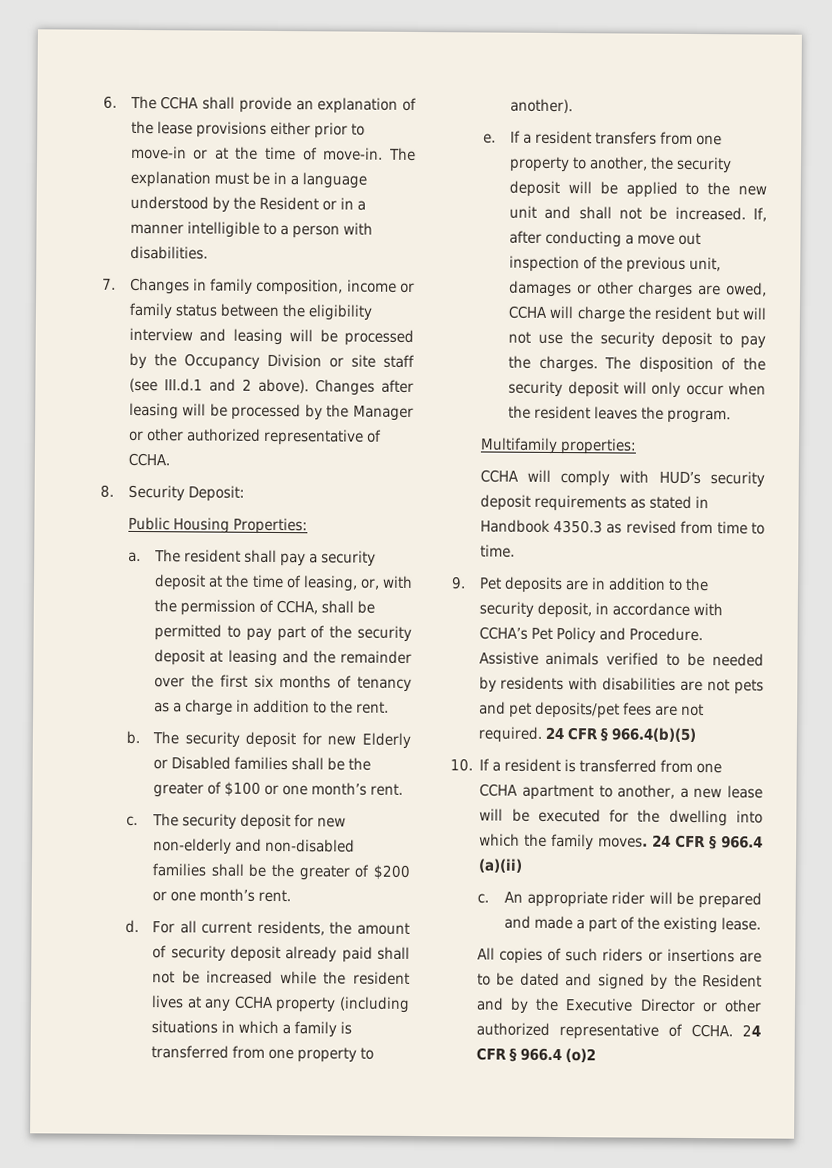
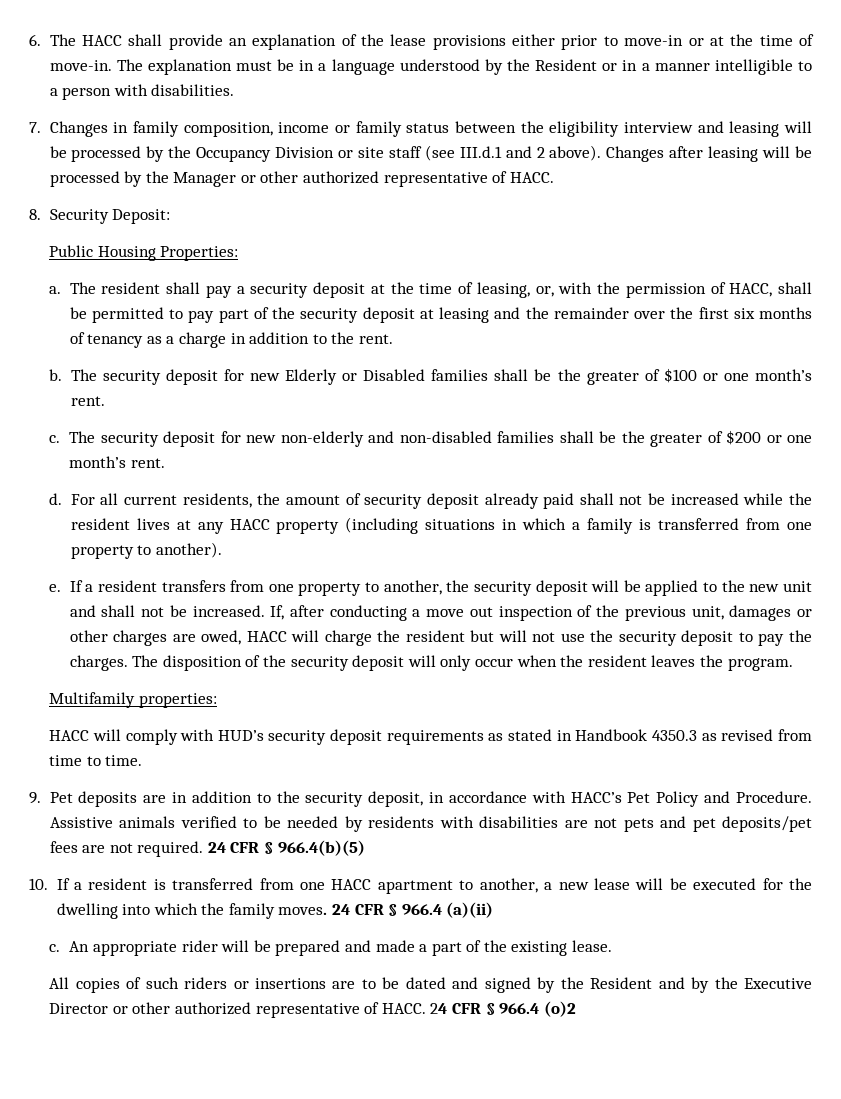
- 6. The CCHA shall provide an explanation of the lease provisions either prior to move-in or at the time of move-in.
+ 6. The HACC shall provide an explanation of the lease provisions either prior to move-in or at the time of move-in.
- Changes after leasing will be processed by the Manager or other authorized representative of CCHA.
+ Changes after leasing will be processed by the Manager or other authorized representative of HACC.
- The resident shall pay a security deposit at the time of leasing, or, with the permission of CCHA, shall be permitted to pay part of the security deposit at leasing and the remainder over the first six months of tenancy as a charge in addition to the rent.
+ The resident shall pay a security deposit at the time of leasing, or, with the permission of HACC, shall be permitted to pay part of the security deposit at leasing and the remainder over the first six months of tenancy as a charge in addition to the rent.
- For all current residents, the amount of security deposit already paid shall not be increased while the resident lives at any CCHA property (including situations in which a family is transferred from one property to another).
+ For all current residents, the amount of security deposit already paid shall not be increased while the resident lives at any HACC property (including situations in which a family is transferred from one property to another).
- If, after conducting a move out inspection of the previous unit, damages or other charges are owed, CCHA will charge the resident but will not use the security deposit to pay the charges.
+ If, after conducting a move out inspection of the previous unit, damages or other charges are owed, HACC will charge the resident but will not use the security deposit to pay the charges.
- CCHA will comply with HUD’s security deposit requirements as stated in Handbook 4350.3 as revised from time to time.
+ HACC will comply with HUD’s security deposit requirements as stated in Handbook 4350.3 as revised from time to time.
- 9. Pet deposits are in addition to the security deposit, in accordance with CCHA’s Pet Policy and Procedure.
+ 9. Pet deposits are in addition to the security deposit, in accordance with HACC’s Pet Policy and Procedure.
- 10. If a resident is transferred from one CCHA apartment to another, a new lease will be executed for the dwelling into which the family moves.
+ 10. If a resident is transferred from one HACC apartment to another, a new lease will be executed for the dwelling into which the family moves.
- All copies of such riders or insertions are to be dated and signed by the Resident and by the Executive Director or other authorized representative of CCHA.
+ All copies of such riders or insertions are to be dated and signed by the Resident and by the Executive Director or other authorized representative of HACC.

